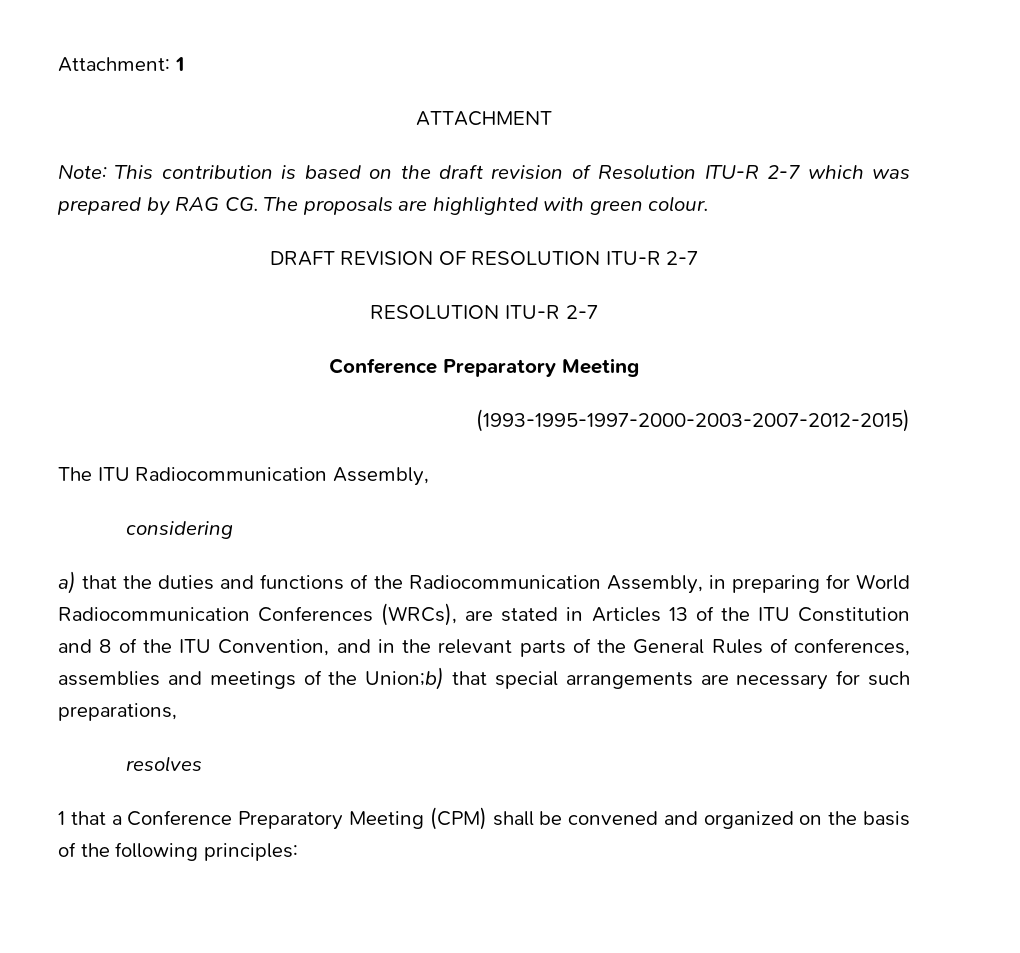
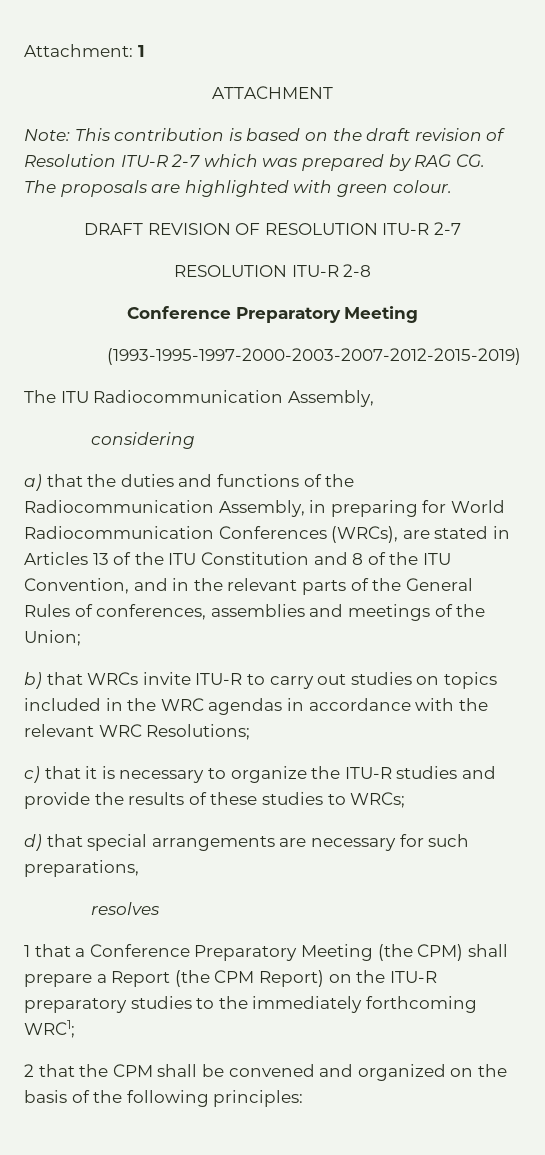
  DRAFT REVISION OF RESOLUTION ITU-R 2-7
- RESOLUTION ITU-R 2-7
+ RESOLUTION ITU-R 2-8
- (1993-1995-1997-2000-2003-2007-2012-2015)
+ (1993-1995-1997-2000-2003-2007-2012-2015-2019)
- a) that the duties and functions of the Radiocommunication Assembly, in preparing for World Radiocommunication Conferences (WRCs), are stated in Articles 13 of the ITU Constitution and 8 of the ITU Convention, and in the relevant parts of the General Rules of conferences, assemblies and meetings of the Union;b) that special arrangements are necessary for such preparations,
+ a) that the duties and functions of the Radiocommunication Assembly, in preparing for World Radiocommunication Conferences (WRCs), are stated in Articles 13 of the ITU Constitution and 8 of the ITU Convention, and in the relevant parts of the General Rules of conferences, assemblies and meetings of the Union;
+ b) that WRCs invite ITU-R to carry out studies on topics included in the WRC agendas in accordance with the relevant WRC Resolutions;
+ c) that it is necessary to organize the ITU-R studies and provide the results of these studies to WRCs;
+ d) that special arrangements are necessary for such preparations,
- 1 that a Conference Preparatory Meeting (CPM) shall be convened and organized on the basis of the following principles:
+ 1 that a Conference Preparatory Meeting (the CPM) shall prepare a Report (the CPM Report) on the ITU-R preparatory studies to the immediately forthcoming WRC1;
+ 2 that the CPM shall be convened and organized on the basis of the following principles:

